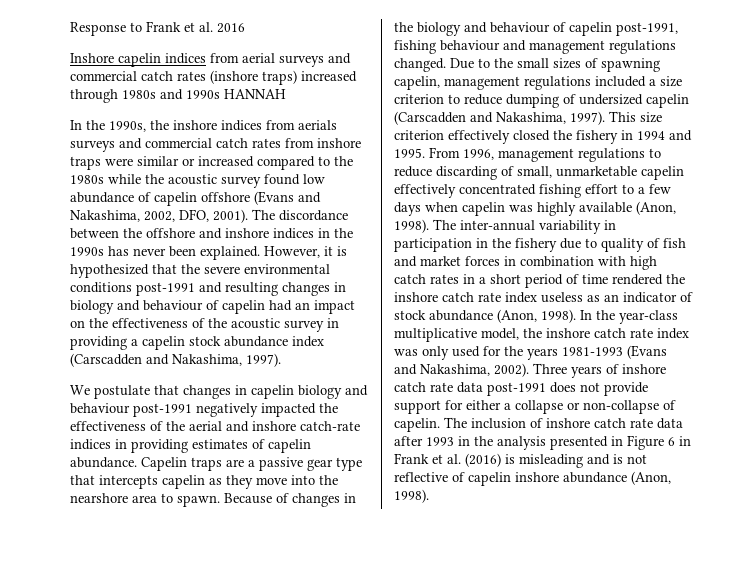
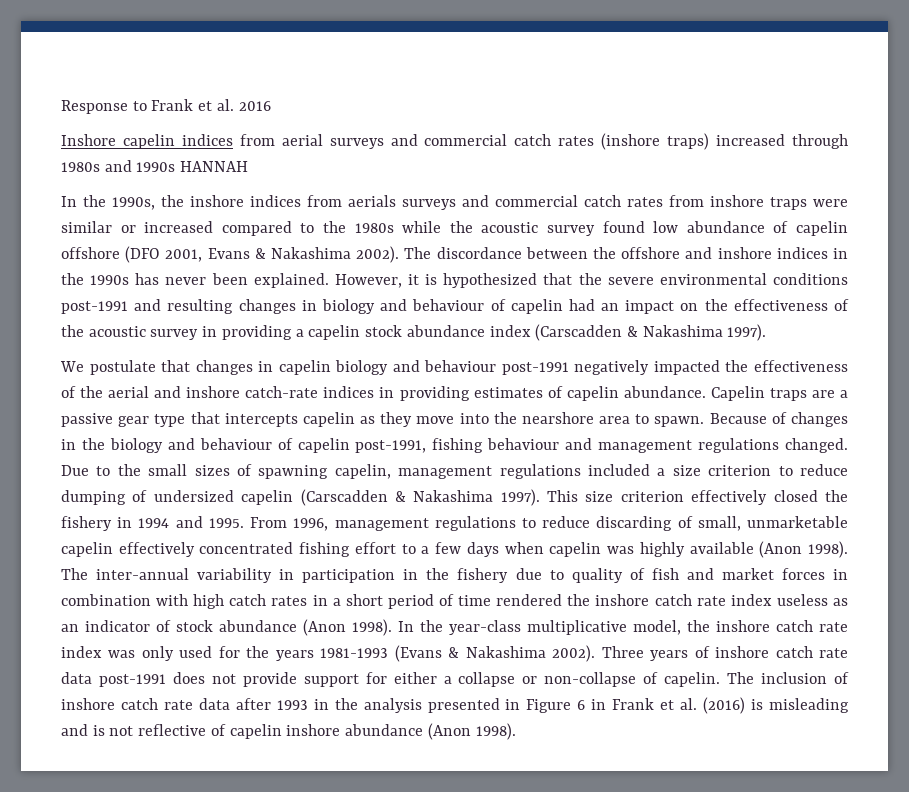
- In the 1990s, the inshore indices from aerials surveys and commercial catch rates from inshore traps were similar or increased compared to the 1980s while the acoustic survey found low abundance of capelin offshore (Evans and Nakashima, 2002, DFO, 2001).
+ In the 1990s, the inshore indices from aerials surveys and commercial catch rates from inshore traps were similar or increased compared to the 1980s while the acoustic survey found low abundance of capelin offshore (DFO 2001, Evans & Nakashima 2002).
- However, it is hypothesized that the severe environmental conditions post-1991 and resulting changes in biology and behaviour of capelin had an impact on the effectiveness of the acoustic survey in providing a capelin stock abundance index (Carscadden and Nakashima, 1997).
+ However, it is hypothesized that the severe environmental conditions post-1991 and resulting changes in biology and behaviour of capelin had an impact on the effectiveness of the acoustic survey in providing a capelin stock abundance index (Carscadden & Nakashima 1997).
- Due to the small sizes of spawning capelin, management regulations included a size criterion to reduce dumping of undersized capelin (Carscadden and Nakashima, 1997).
+ Due to the small sizes of spawning capelin, management regulations included a size criterion to reduce dumping of undersized capelin (Carscadden & Nakashima 1997).
- From 1996, management regulations to reduce discarding of small, unmarketable capelin effectively concentrated fishing effort to a few days when capelin was highly available (Anon, 1998).
+ From 1996, management regulations to reduce discarding of small, unmarketable capelin effectively concentrated fishing effort to a few days when capelin was highly available (Anon 1998).
- The inter-annual variability in participation in the fishery due to quality of fish and market forces in combination with high catch rates in a short period of time rendered the inshore catch rate index useless as an indicator of stock abundance (Anon, 1998).
+ The inter-annual variability in participation in the fishery due to quality of fish and market forces in combination with high catch rates in a short period of time rendered the inshore catch rate index useless as an indicator of stock abundance (Anon 1998).
- In the year-class multiplicative model, the inshore catch rate index was only used for the years 1981-1993 (Evans and Nakashima, 2002).
+ In the year-class multiplicative model, the inshore catch rate index was only used for the years 1981-1993 (Evans & Nakashima 2002).
- The inclusion of inshore catch rate data after 1993 in the analysis presented in Figure 6 in Frank et al. (2016) is misleading and is not reflective of capelin inshore abundance (Anon, 1998).
+ The inclusion of inshore catch rate data after 1993 in the analysis presented in Figure 6 in Frank et al. (2016) is misleading and is not reflective of capelin inshore abundance (Anon 1998).

